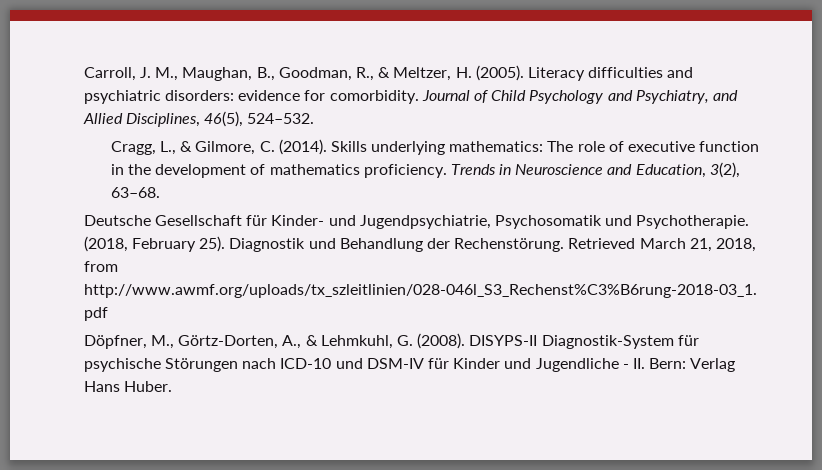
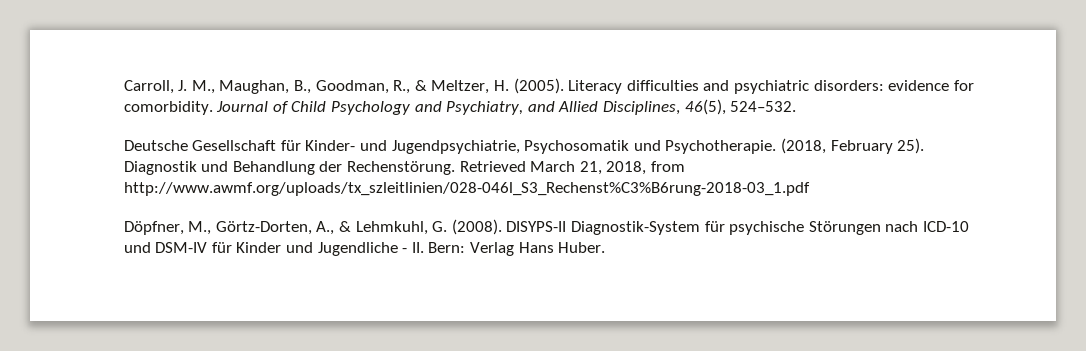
- Cragg, L., & Gilmore, C. (2014). Skills underlying mathematics: The role of executive function in the development of mathematics proficiency. Trends in Neuroscience and Education, 3(2), 63–68.

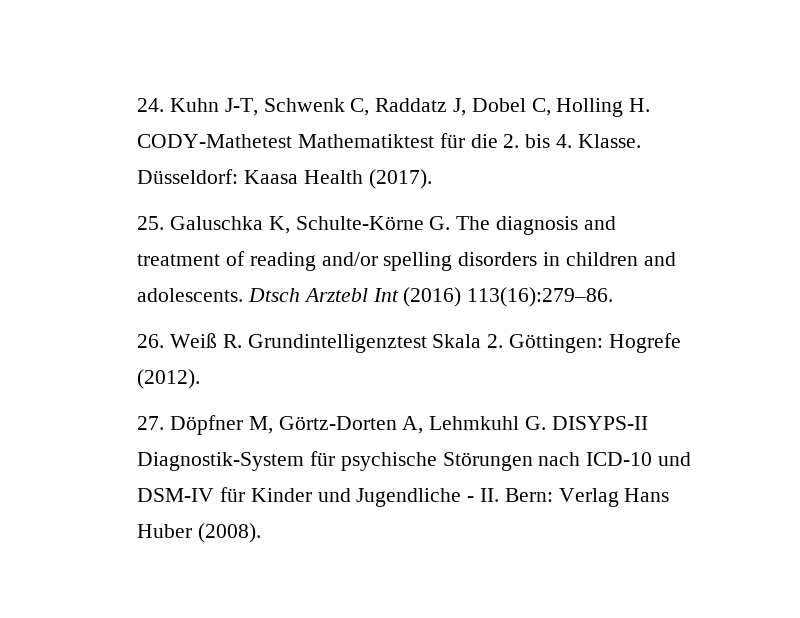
- Carroll, J. M., Maughan, B., Goodman, R., & Meltzer, H. (2005). Literacy difficulties and psychiatric disorders: evidence for comorbidity. Journal of Child Psychology and Psychiatry, and Allied Disciplines, 46(5), 524–532.
- Deutsche Gesellschaft für Kinder- und Jugendpsychiatrie, Psychosomatik und Psychotherapie. (2018, February 25). Diagnostik und Behandlung der Rechenstörung. Retrieved March 21, 2018, from http://www.awmf.org/uploads/tx_szleitlinien/028-046l_S3_Rechenst%C3%B6rung-2018-03_1.pdf
- Döpfner, M., Görtz-Dorten, A., & Lehmkuhl, G. (2008). DISYPS-II Diagnostik-System für psychische Störungen nach ICD-10 und DSM-IV für Kinder und Jugendliche - II. Bern: Verlag Hans Huber.
+ 24. Kuhn J-T, Schwenk C, Raddatz J, Dobel C, Holling H. CODY-Mathetest Mathematiktest für die 2. bis 4. Klasse. Düsseldorf: Kaasa Health (2017).
+ 25. Galuschka K, Schulte-Körne G. The diagnosis and treatment of reading and/or spelling disorders in children and adolescents. Dtsch Arztebl Int (2016) 113(16):279–86.
+ 26. Weiß R. Grundintelligenztest Skala 2. Göttingen: Hogrefe (2012).
+ 27. Döpfner M, Görtz-Dorten A, Lehmkuhl G. DISYPS-II Diagnostik-System für psychische Störungen nach ICD-10 und DSM-IV für Kinder und Jugendliche - II. Bern: Verlag Hans Huber (2008).

